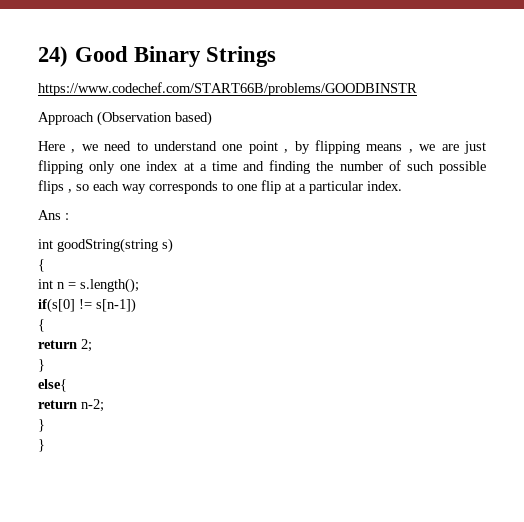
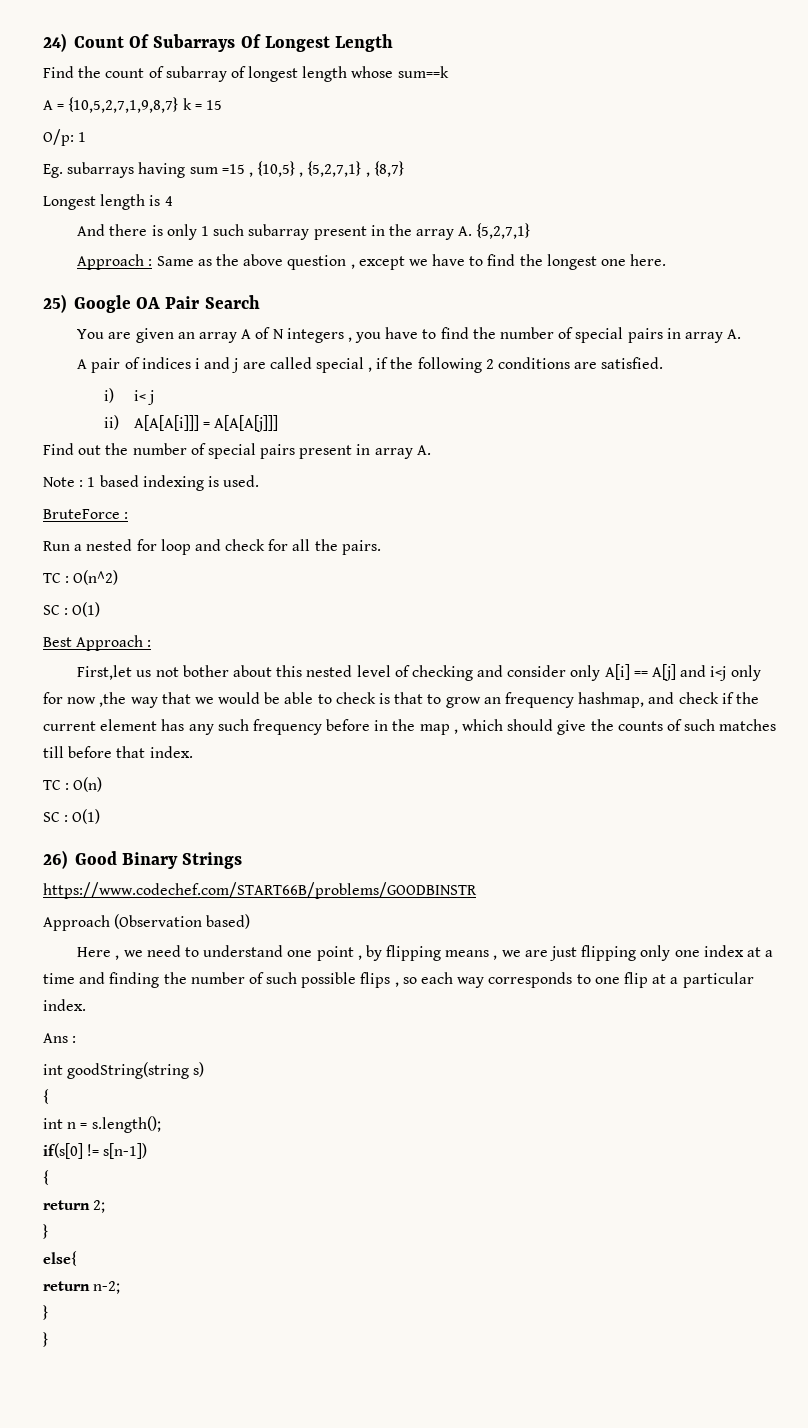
- 24) Good Binary Strings
+ 24) Count Of Subarrays Of Longest Length
+ Find the count of subarray of longest length whose sum==k
+ A = {10,5,2,7,1,9,8,7} k = 15
+ O/p: 1
+ Eg. subarrays having sum =15 , {10,5} , {5,2,7,1} , {8,7}
+ Longest length is 4
+ And there is only 1 such subarray present in the array A. {5,2,7,1}
+ Approach : Same as the above question , except we have to find the longest one here.
+ 25) Google OA Pair Search
+ You are given an array A of N integers , you have to find the number of special pairs in array A.
+ A pair of indices i and j are called special , if the following 2 conditions are satisfied.
+ i) i< j
+ ii) A[A[A[i]]] = A[A[A[j]]]
+ Find out the number of special pairs present in array A.
+ Note : 1 based indexing is used.
+ BruteForce :
+ Run a nested for loop and check for all the pairs.
+ TC : O(n^2)
+ SC : O(1)
+ Best Approach :
+ First,let us not bother about this nested level of checking and consider only A[i] == A[j] and i<j only for now ,the way that we would be able to check is that to grow an frequency hashmap, and check if the current element has any such frequency before in the map , which should give the counts of such matches till before that index.
+ TC : O(n)
+ SC : O(1)
+ 26) Good Binary Strings

